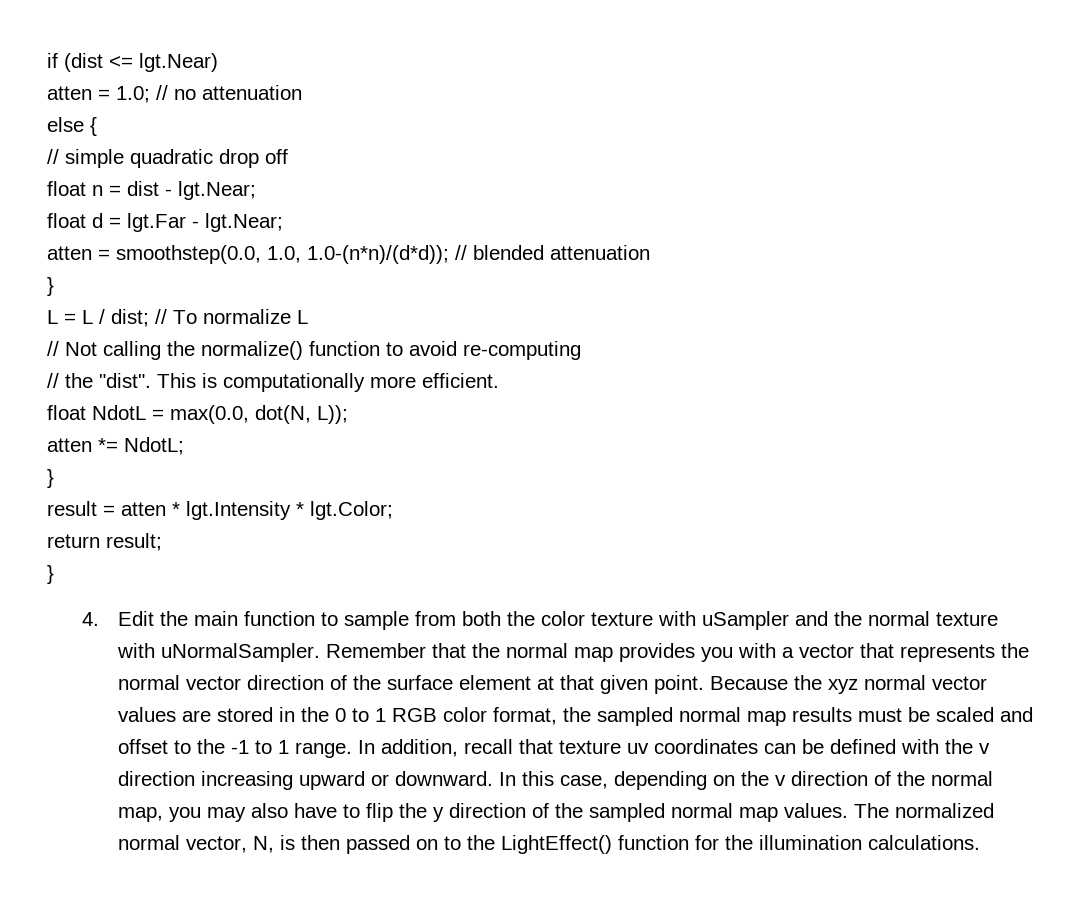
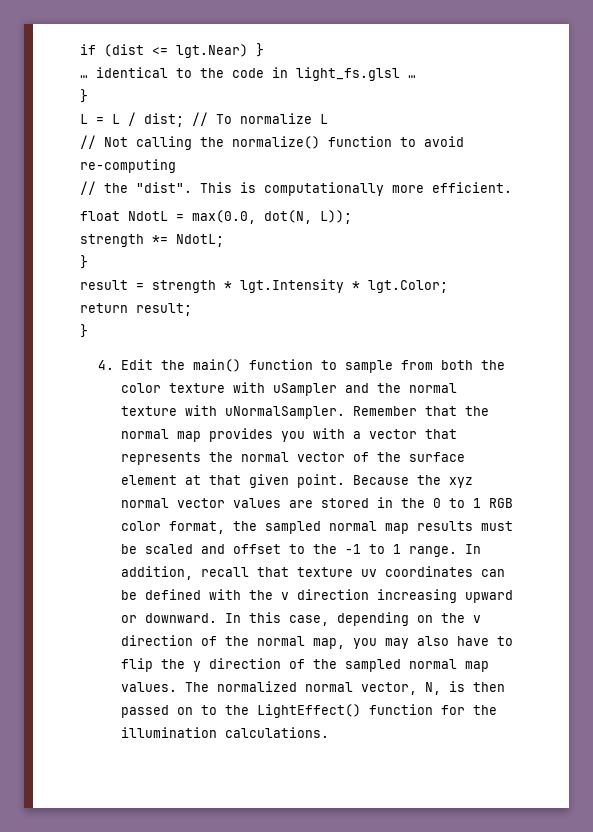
- if (dist <= lgt.Near)
- atten = 1.0; // no attenuation
- else {
- // simple quadratic drop off
- float n = dist - lgt.Near;
- float d = lgt.Far - lgt.Near;
- atten = smoothstep(0.0, 1.0, 1.0-(n*n)/(d*d)); // blended attenuation
+ if (dist <= lgt.Near) }
+ … identical to the code in light_fs.glsl …
- atten *= NdotL;
+ strength *= NdotL;
- result = atten * lgt.Intensity * lgt.Color;
+ result = strength * lgt.Intensity * lgt.Color;
- 4. Edit the main function to sample from both the color texture with uSampler and the normal texture with uNormalSampler.
+ 4. Edit the main() function to sample from both the color texture with uSampler and the normal texture with uNormalSampler.
- Remember that the normal map provides you with a vector that represents the normal vector direction of the surface element at that given point.
+ Remember that the normal map provides you with a vector that represents the normal vector of the surface element at that given point.

